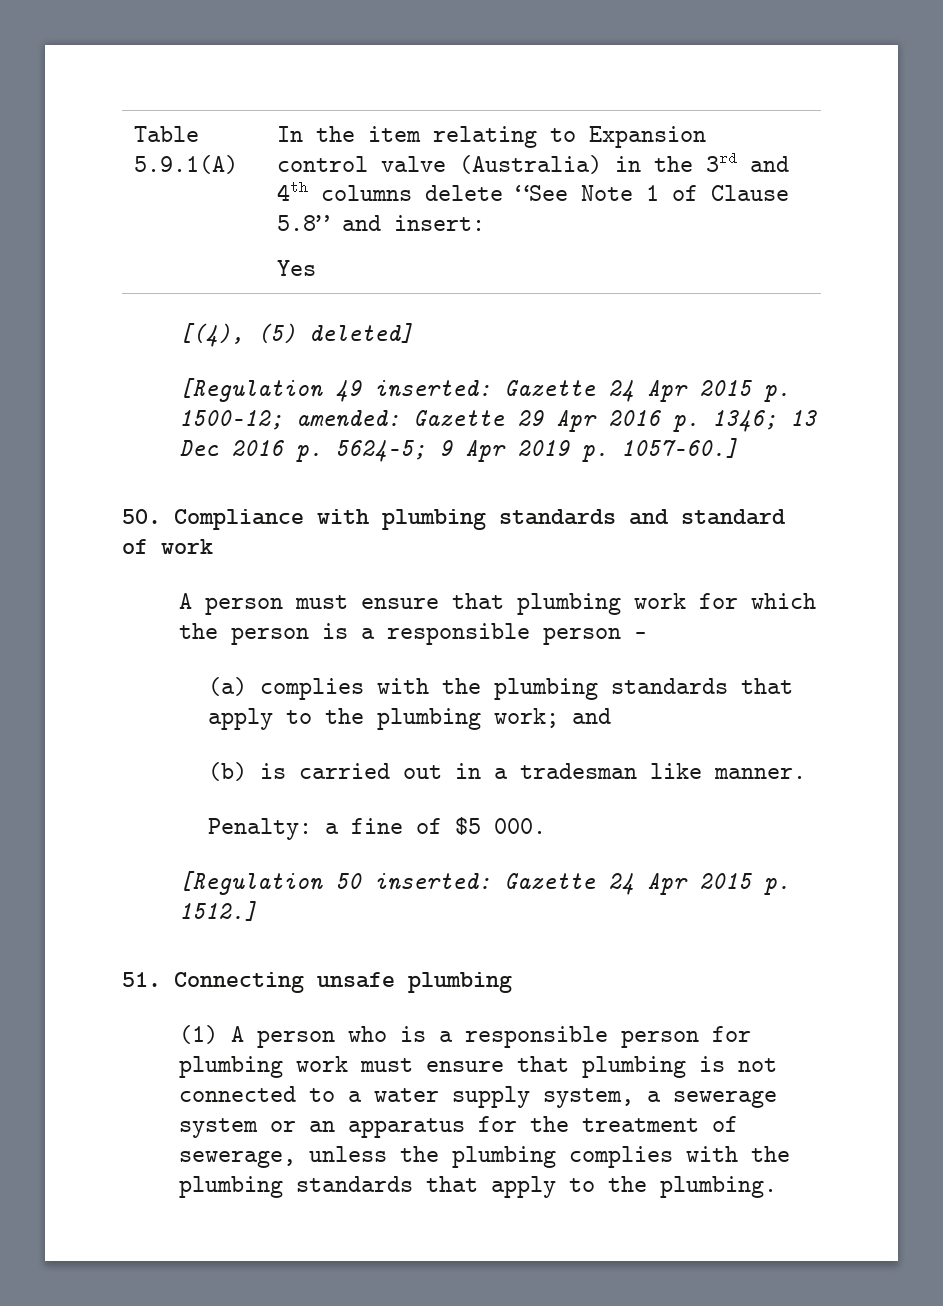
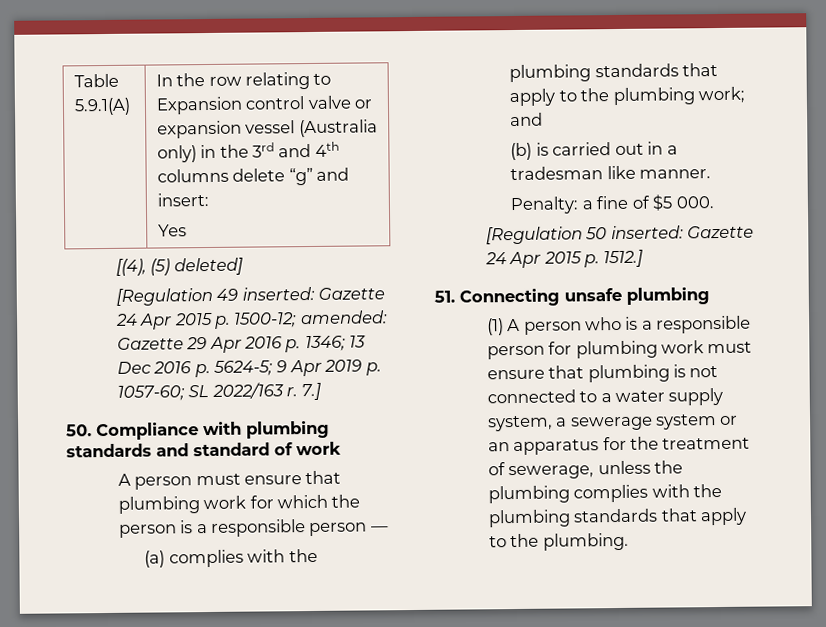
- Table 5.9.1(A) | In the item relating to Expansion control valve (Australia) in the 3rd and 4th columns delete “See Note 1 of Clause 5.8” and insert:
+ Table 5.9.1(A) | In the row relating to Expansion control valve or expansion vessel (Australia only) in the 3rd and 4th columns delete “g” and insert:
- [Regulation 49 inserted: Gazette 24 Apr 2015 p. 1500-12; amended: Gazette 29 Apr 2016 p. 1346; 13 Dec 2016 p. 5624-5; 9 Apr 2019 p. 1057-60.]
+ [Regulation 49 inserted: Gazette 24 Apr 2015 p. 1500-12; amended: Gazette 29 Apr 2016 p. 1346; 13 Dec 2016 p. 5624-5; 9 Apr 2019 p. 1057-60; SL 2022/163 r. 7.]

